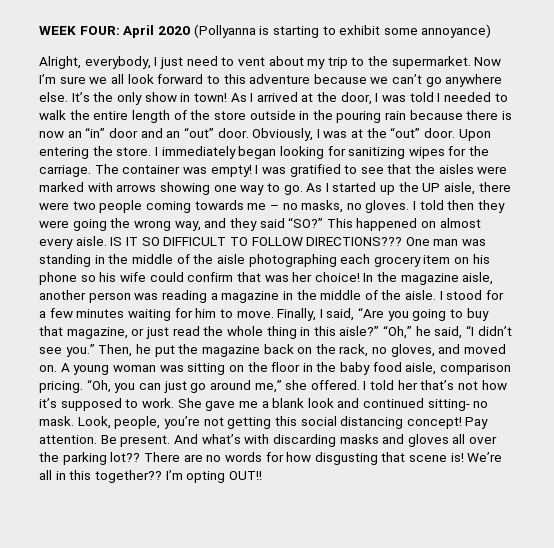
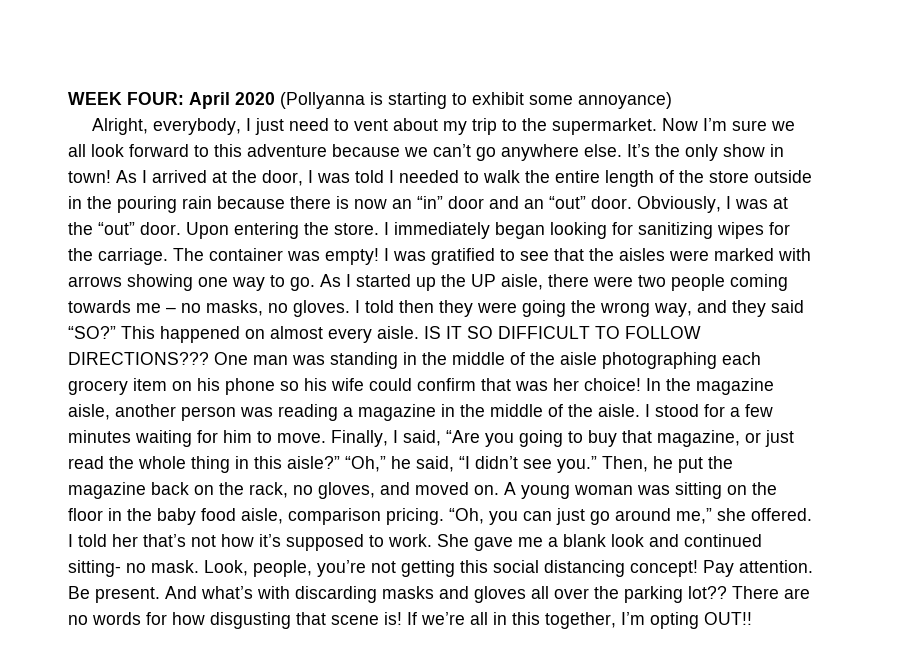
- We’re all in this together?? I’m opting OUT!!
+ If we’re all in this together, I’m opting OUT!!

